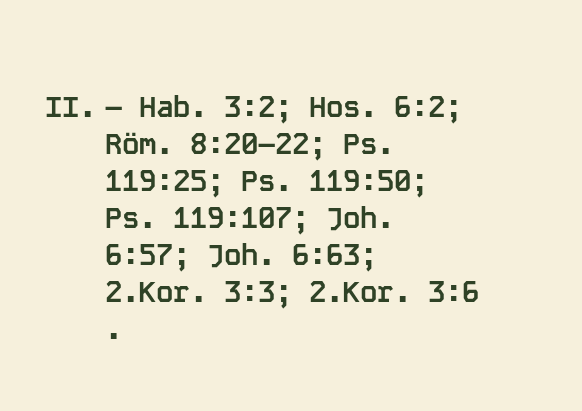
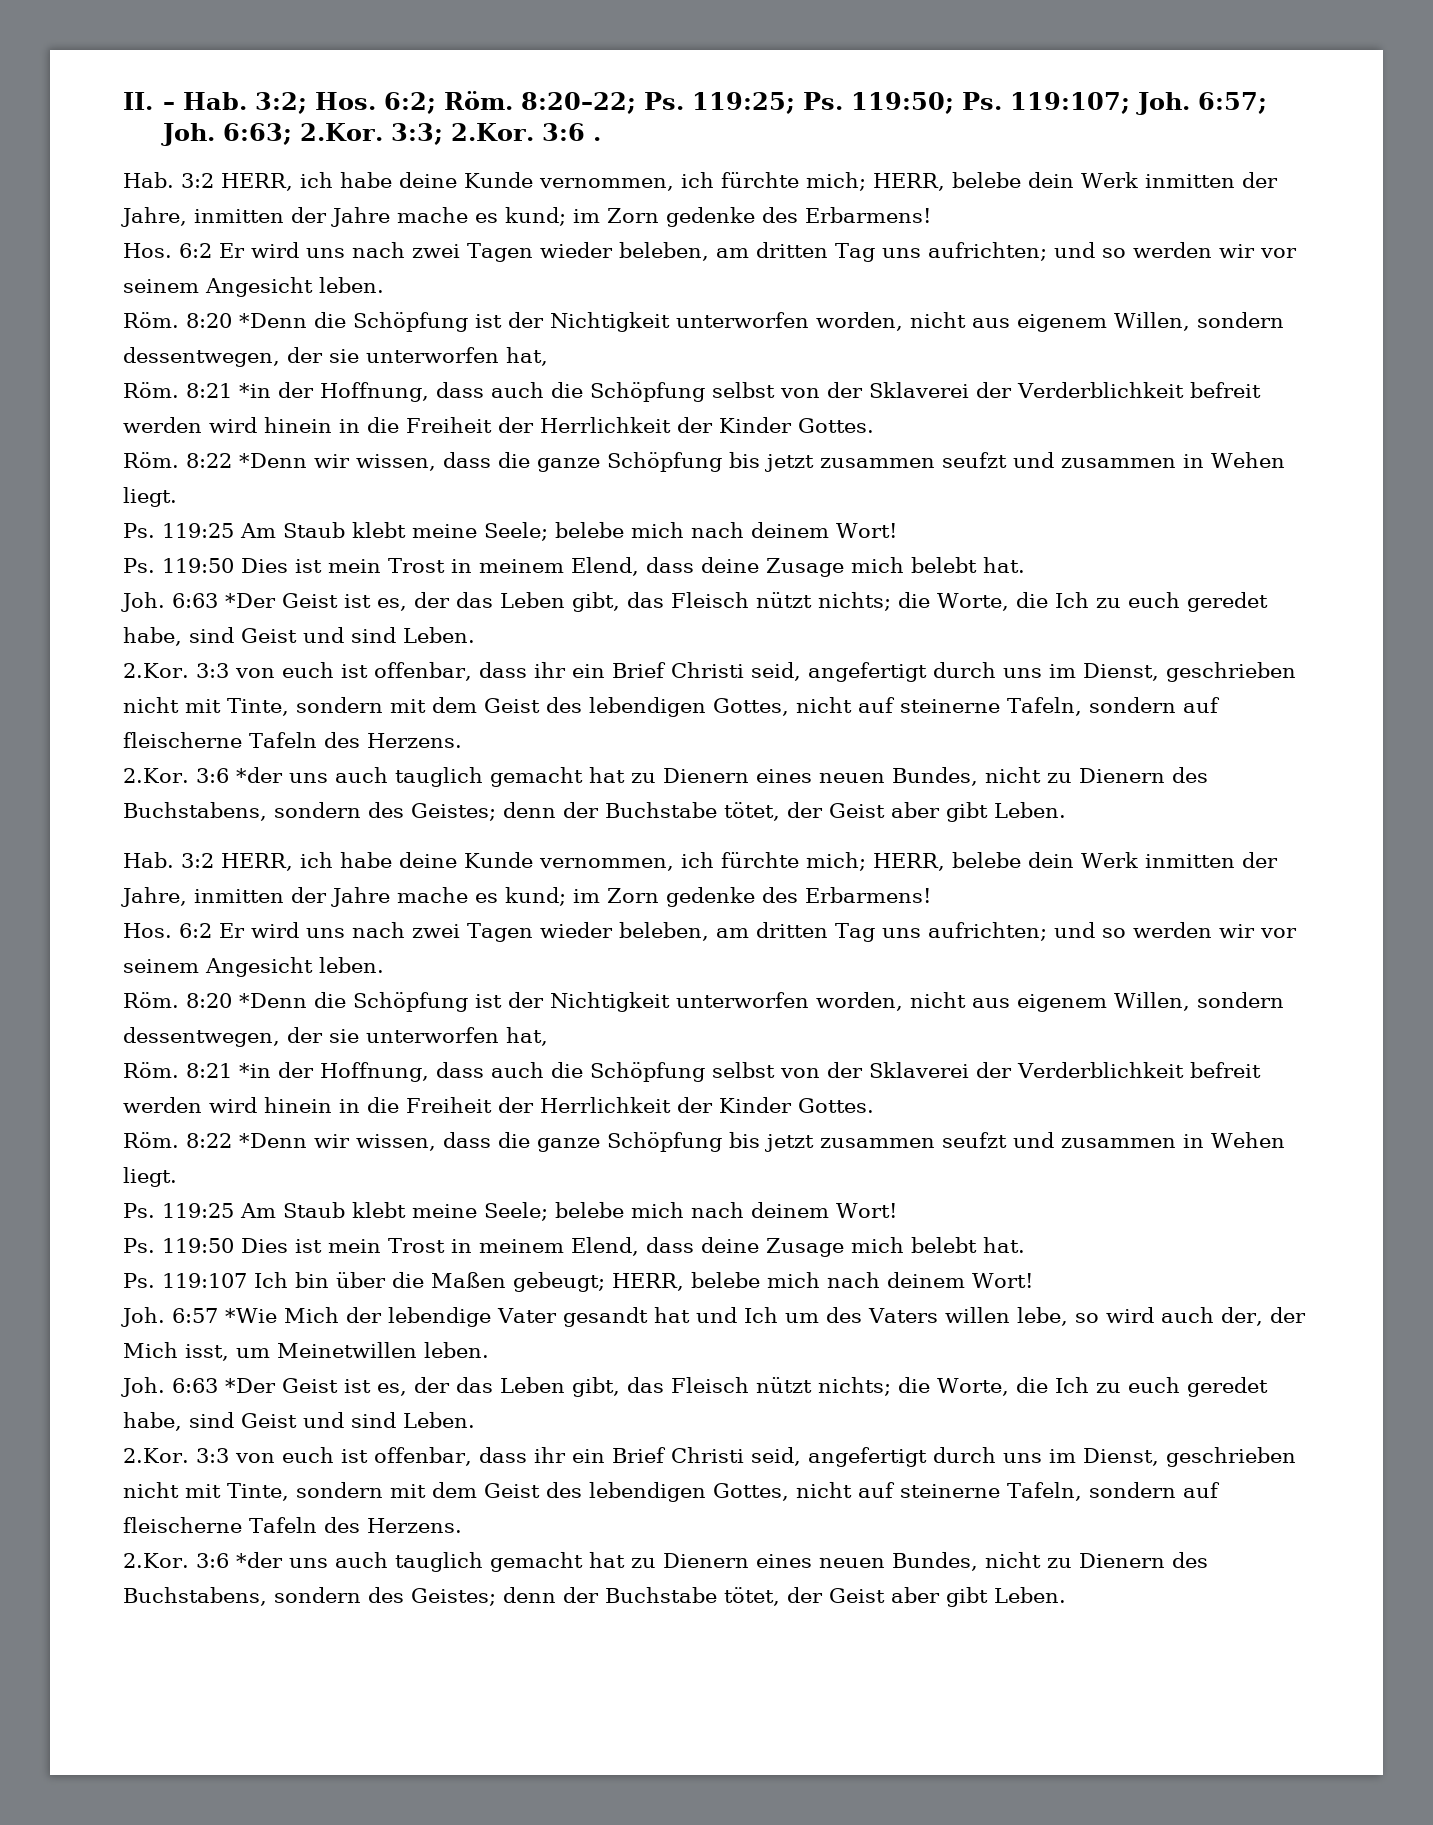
  II. – Hab. 3:2; Hos. 6:2; Röm. 8:20–22; Ps. 119:25; Ps. 119:50; Ps. 119:107; Joh. 6:57; Joh. 6:63; 2.Kor. 3:3; 2.Kor. 3:6 .
+ Hab. 3:2 HERR, ich habe deine Kunde vernommen, ich fürchte mich; HERR, belebe dein Werk inmitten der Jahre, inmitten der Jahre mache es kund; im Zorn gedenke des Erbarmens!
+ Hos. 6:2 Er wird uns nach zwei Tagen wieder beleben, am dritten Tag uns aufrichten; und so werden wir vor seinem Angesicht leben.
+ Röm. 8:20 *Denn die Schöpfung ist der Nichtigkeit unterworfen worden, nicht aus eigenem Willen, sondern dessentwegen, der sie unterworfen hat,
+ Röm. 8:21 *in der Hoffnung, dass auch die Schöpfung selbst von der Sklaverei der Verderblichkeit befreit werden wird hinein in die Freiheit der Herrlichkeit der Kinder Gottes.
+ Röm. 8:22 *Denn wir wissen, dass die ganze Schöpfung bis jetzt zusammen seufzt und zusammen in Wehen liegt.
+ Ps. 119:25 Am Staub klebt meine Seele; belebe mich nach deinem Wort!
+ Ps. 119:50 Dies ist mein Trost in meinem Elend, dass deine Zusage mich belebt hat.
+ Joh. 6:63 *Der Geist ist es, der das Leben gibt, das Fleisch nützt nichts; die Worte, die Ich zu euch geredet habe, sind Geist und sind Leben.
+ 2.Kor. 3:3 von euch ist offenbar, dass ihr ein Brief Christi seid, angefertigt durch uns im Dienst, geschrieben nicht mit Tinte, sondern mit dem Geist des lebendigen Gottes, nicht auf steinerne Tafeln, sondern auf fleischerne Tafeln des Herzens.
+ 2.Kor. 3:6 *der uns auch tauglich gemacht hat zu Dienern eines neuen Bundes, nicht zu Dienern des Buchstabens, sondern des Geistes; denn der Buchstabe tötet, der Geist aber gibt Leben.
+ Hab. 3:2 HERR, ich habe deine Kunde vernommen, ich fürchte mich; HERR, belebe dein Werk inmitten der Jahre, inmitten der Jahre mache es kund; im Zorn gedenke des Erbarmens!
+ Hos. 6:2 Er wird uns nach zwei Tagen wieder beleben, am dritten Tag uns aufrichten; und so werden wir vor seinem Angesicht leben.
+ Röm. 8:20 *Denn die Schöpfung ist der Nichtigkeit unterworfen worden, nicht aus eigenem Willen, sondern dessentwegen, der sie unterworfen hat,
+ Röm. 8:21 *in der Hoffnung, dass auch die Schöpfung selbst von der Sklaverei der Verderblichkeit befreit werden wird hinein in die Freiheit der Herrlichkeit der Kinder Gottes.
+ Röm. 8:22 *Denn wir wissen, dass die ganze Schöpfung bis jetzt zusammen seufzt und zusammen in Wehen liegt.
+ Ps. 119:25 Am Staub klebt meine Seele; belebe mich nach deinem Wort!
+ Ps. 119:50 Dies ist mein Trost in meinem Elend, dass deine Zusage mich belebt hat.
+ Ps. 119:107 Ich bin über die Maßen gebeugt; HERR, belebe mich nach deinem Wort!
+ Joh. 6:57 *Wie Mich der lebendige Vater gesandt hat und Ich um des Vaters willen lebe, so wird auch der, der Mich isst, um Meinetwillen leben.
+ Joh. 6:63 *Der Geist ist es, der das Leben gibt, das Fleisch nützt nichts; die Worte, die Ich zu euch geredet habe, sind Geist und sind Leben.
+ 2.Kor. 3:3 von euch ist offenbar, dass ihr ein Brief Christi seid, angefertigt durch uns im Dienst, geschrieben nicht mit Tinte, sondern mit dem Geist des lebendigen Gottes, nicht auf steinerne Tafeln, sondern auf fleischerne Tafeln des Herzens.
+ 2.Kor. 3:6 *der uns auch tauglich gemacht hat zu Dienern eines neuen Bundes, nicht zu Dienern des Buchstabens, sondern des Geistes; denn der Buchstabe tötet, der Geist aber gibt Leben.

